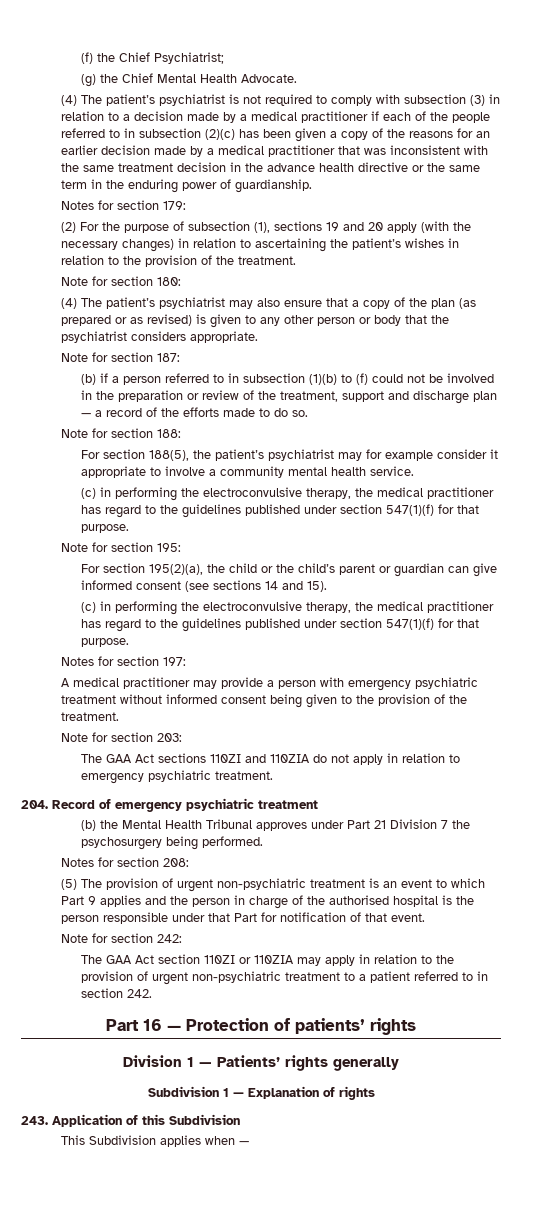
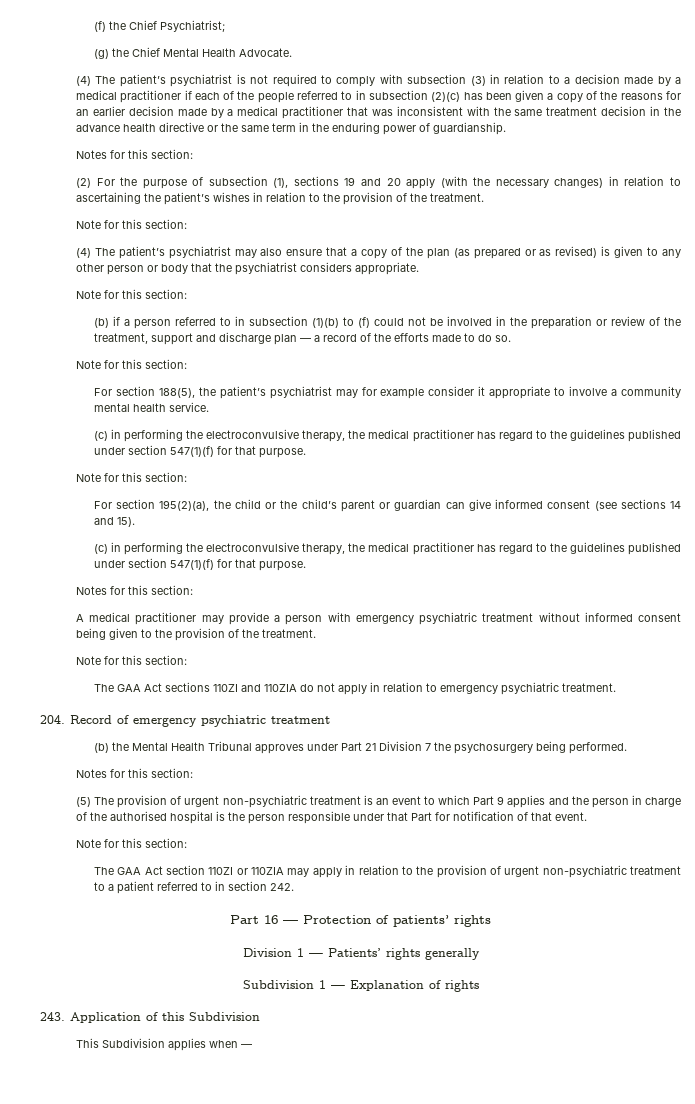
  (4) The patient’s psychiatrist is not required to comply with subsection (3) in relation to a decision made by a medical practitioner if each of the people referred to in subsection (2)(c) has been given a copy of the reasons for an earlier decision made by a medical practitioner that was inconsistent with the same treatment decision in the advance health directive or the same term in the enduring power of guardianship.
- Notes for section 179:
+ Notes for this section:
  (2) For the purpose of subsection (1), sections 19 and 20 apply (with the necessary changes) in relation to ascertaining the patient’s wishes in relation to the provision of the treatment.
- Note for section 180:
+ Note for this section:
  (4) The patient’s psychiatrist may also ensure that a copy of the plan (as prepared or as revised) is given to any other person or body that the psychiatrist considers appropriate.
- Note for section 187:
+ Note for this section:
  (b) if a person referred to in subsection (1)(b) to (f) could not be involved in the preparation or review of the treatment, support and discharge plan — a record of the efforts made to do so.
- Note for section 188:
+ Note for this section:
  For section 188(5), the patient’s psychiatrist may for example consider it appropriate to involve a community mental health service.
  (c) in performing the electroconvulsive therapy, the medical practitioner has regard to the guidelines published under section 547(1)(f) for that purpose.
- Note for section 195:
+ Note for this section:
  For section 195(2)(a), the child or the child’s parent or guardian can give informed consent (see sections 14 and 15).
  (c) in performing the electroconvulsive therapy, the medical practitioner has regard to the guidelines published under section 547(1)(f) for that purpose.
- Notes for section 197:
+ Notes for this section:
  A medical practitioner may provide a person with emergency psychiatric treatment without informed consent being given to the provision of the treatment.
- Note for section 203:
+ Note for this section:
  (b) the Mental Health Tribunal approves under Part 21 Division 7 the psychosurgery being performed.
- Notes for section 208:
+ Notes for this section:
  (5) The provision of urgent non-psychiatric treatment is an event to which Part 9 applies and the person in charge of the authorised hospital is the person responsible under that Part for notification of that event.
- Note for section 242:
+ Note for this section:

